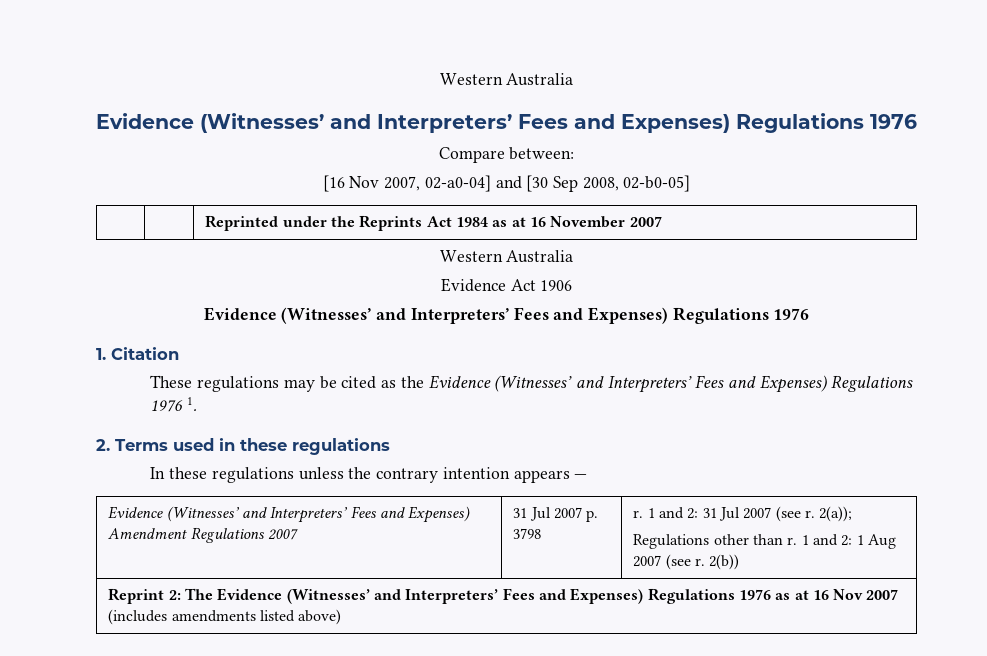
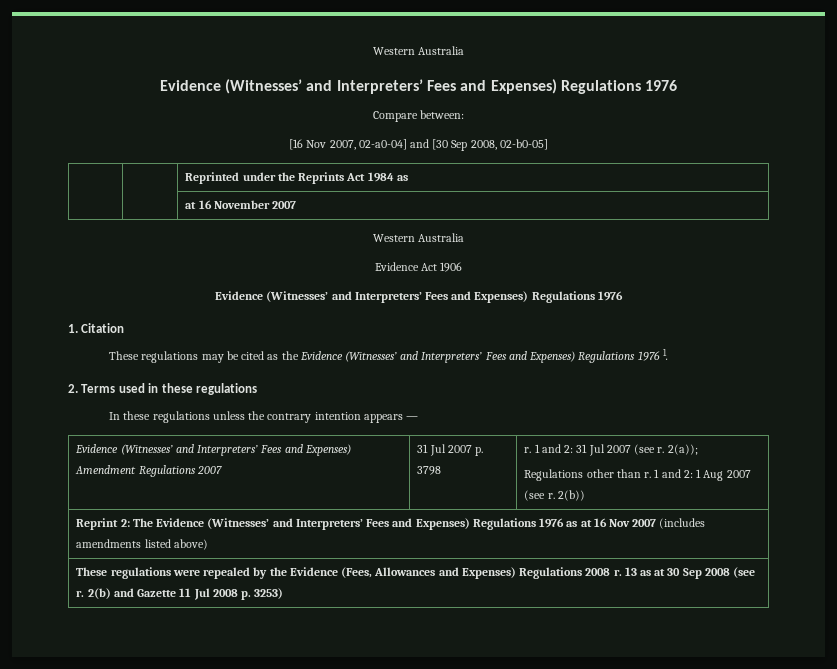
- | | Reprinted under the Reprints Act 1984 as at 16 November 2007
+ | | Reprinted under the Reprints Act 1984 as
+ | | at 16 November 2007
+ These regulations were repealed by the Evidence (Fees, Allowances and Expenses) Regulations 2008 r. 13 as at 30 Sep 2008 (see r. 2(b) and Gazette 11 Jul 2008 p. 3253)

